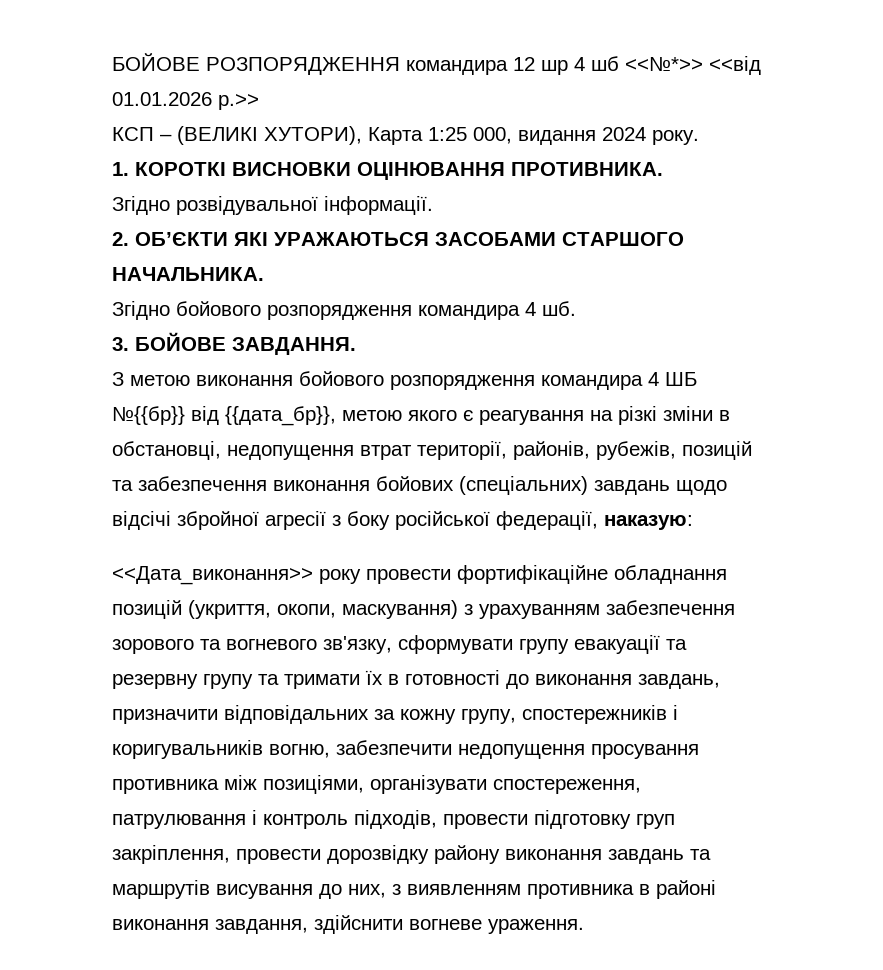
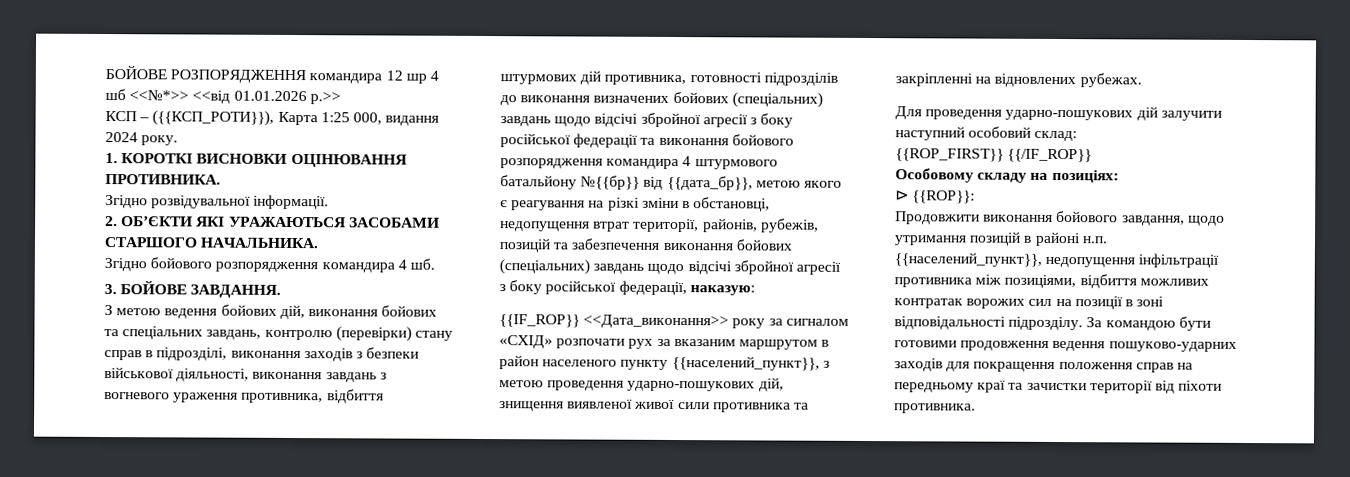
- КСП – (ВЕЛИКІ ХУТОРИ), Карта 1:25 000, видання 2024 року.
+ КСП – ({{КСП_РОТИ}}), Карта 1:25 000, видання 2024 року.
- З метою виконання бойового розпорядження командира 4 ШБ №{{бр}} від {{дата_бр}}, метою якого є реагування на різкі зміни в обстановці, недопущення втрат території, районів, рубежів, позицій та забезпечення виконання бойових (спеціальних) завдань щодо відсічі збройної агресії з боку російської федерації, наказую:
+ З метою ведення бойових дій, виконання бойових та спеціальних завдань, контролю (перевірки) стану справ в підрозділі, виконання заходів з безпеки військової діяльності, виконання завдань з вогневого ураження противника, відбиття штурмових дій противника, готовності підрозділів до виконання визначених бойових (спеціальних) завдань щодо відсічі збройної агресії з боку російської федерації та виконання бойового розпорядження командира 4 штурмового батальйону №{{бр}} від {{дата_бр}}, метою якого є реагування на різкі зміни в обстановці, недопущення втрат території, районів, рубежів, позицій та забезпечення виконання бойових (спеціальних) завдань щодо відсічі збройної агресії з боку російської федерації, наказую:
- <<Дата_виконання>> року провести фортифікаційне обладнання позицій (укриття, окопи, маскування) з урахуванням забезпечення зорового та вогневого зв'язку, сформувати групу евакуації та резервну групу та тримати їх в готовності до виконання завдань, призначити відповідальних за кожну групу, спостережників і коригувальників вогню, забезпечити недопущення просування противника між позиціями, організувати спостереження, патрулювання і контроль підходів, провести підготовку груп закріплення, провести дорозвідку району виконання завдань та маршрутів висування до них, з виявленням противника в районі виконання завдання, здійснити вогневе ураження.
+ {{IF_ROP}} <<Дата_виконання>> року за сигналом «СХІД» розпочати рух за вказаним маршрутом в район населеного пункту {{населений_пункт}}, з метою проведення ударно-пошукових дій, знищення виявленої живої сили противника та закріпленні на відновлених рубежах.
+ Для проведення ударно-пошукових дій залучити наступний особовий склад:
+ {{ROP_FIRST}} {{/IF_ROP}}
+ Особовому складу на позиціях:
+ ⊳ {{ROP}}:
+ Продовжити виконання бойового завдання, щодо утримання позицій в районі н.п. {{населений_пункт}}, недопущення інфільтрації противника між позиціями, відбиття можливих контратак ворожих сил на позиції в зоні відповідальності підрозділу. За командою бути готовими продовження ведення пошуково-ударних заходів для покращення положення справ на передньому краї та зачистки території від піхоти противника.

